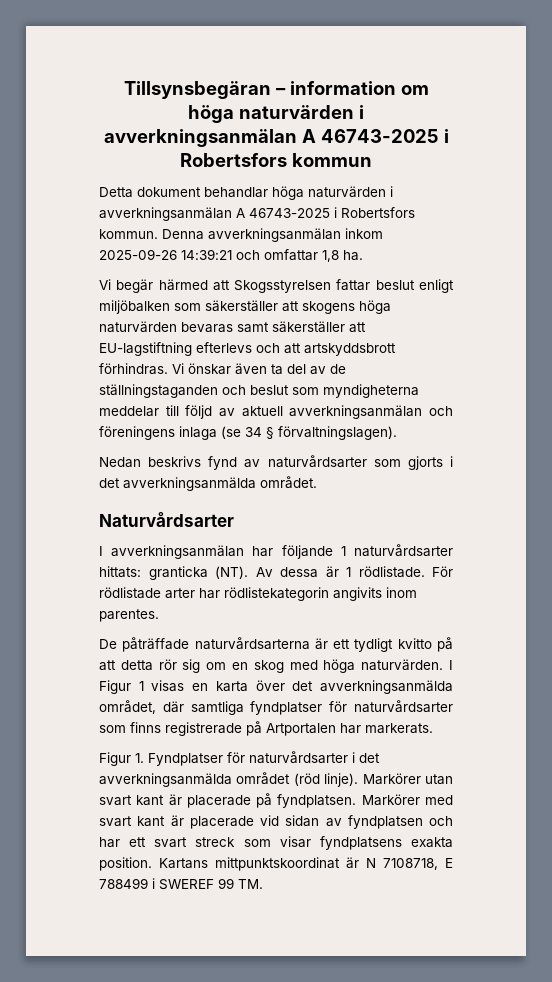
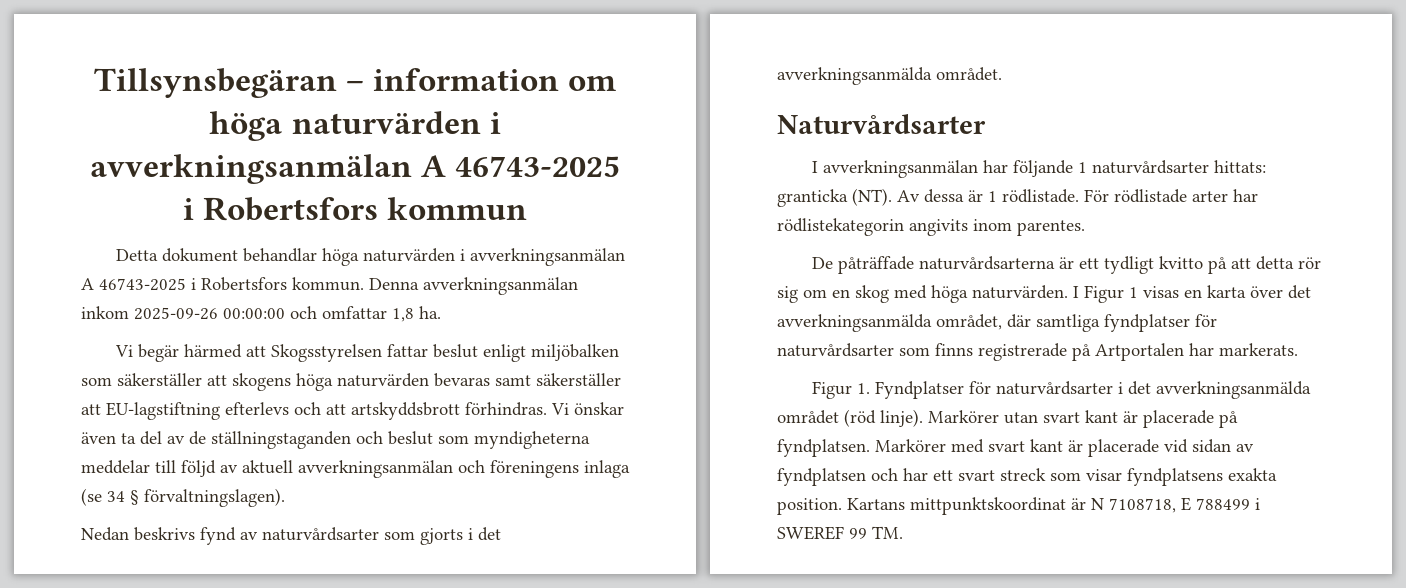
- Denna avverkningsanmälan inkom 2025-09-26 14:39:21 och omfattar 1,8 ha.
+ Denna avverkningsanmälan inkom 2025-09-26 00:00:00 och omfattar 1,8 ha.

